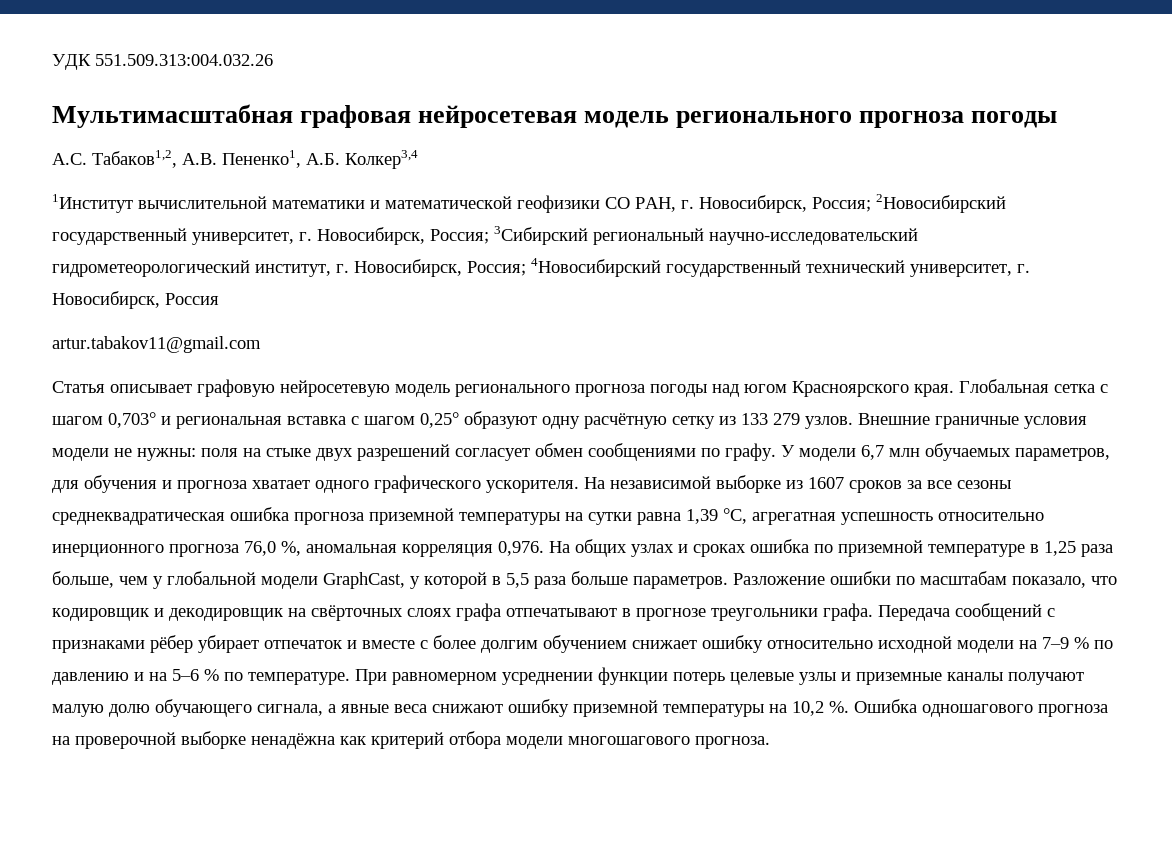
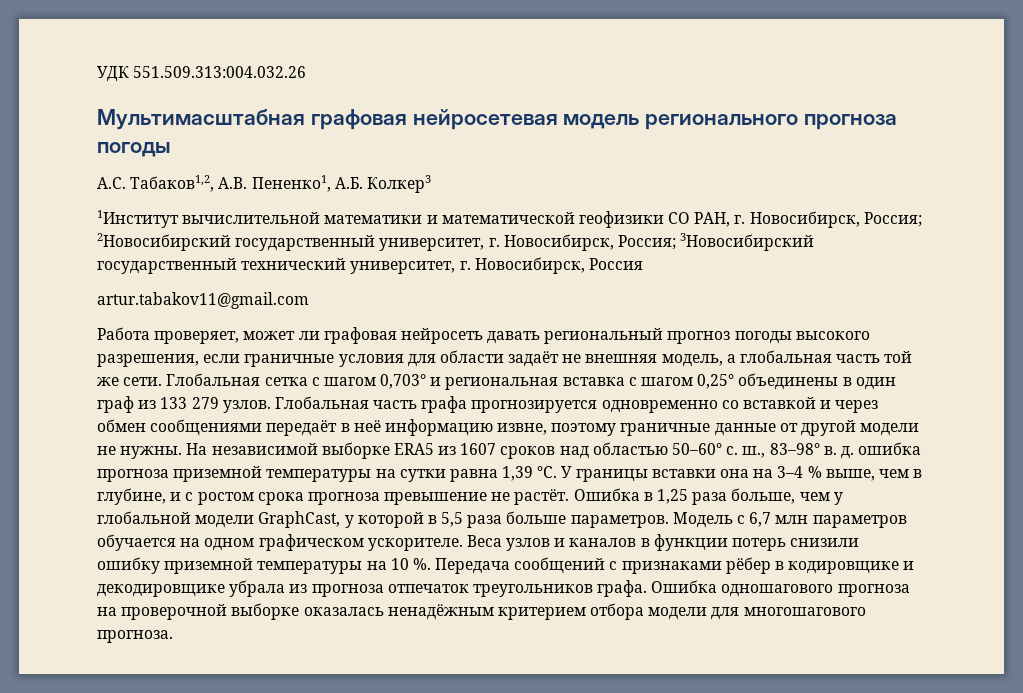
- А.С. Табаков1,2, А.В. Пененко1, А.Б. Колкер3,4
+ А.С. Табаков1,2, А.В. Пененко1, А.Б. Колкер3
- 1Институт вычислительной математики и математической геофизики СО РАН, г. Новосибирск, Россия; 2Новосибирский государственный университет, г. Новосибирск, Россия; 3Сибирский региональный научно-исследовательский гидрометеорологический институт, г. Новосибирск, Россия; 4Новосибирский государственный технический университет, г. Новосибирск, Россия
+ 1Институт вычислительной математики и математической геофизики СО РАН, г. Новосибирск, Россия; 2Новосибирский государственный университет, г. Новосибирск, Россия; 3Новосибирский государственный технический университет, г. Новосибирск, Россия
- Статья описывает графовую нейросетевую модель регионального прогноза погоды над югом Красноярского края.
+ Работа проверяет, может ли графовая нейросеть давать региональный прогноз погоды высокого разрешения, если граничные условия для области задаёт не внешняя модель, а глобальная часть той же сети.
- Глобальная сетка с шагом 0,703° и региональная вставка с шагом 0,25° образуют одну расчётную сетку из 133 279 узлов. Внешние граничные условия модели не нужны: поля на стыке двух разрешений согласует обмен сообщениями по графу. У модели 6,7 млн обучаемых параметров, для обучения и прогноза хватает одного графического ускорителя.
+ Глобальная сетка с шагом 0,703° и региональная вставка с шагом 0,25° объединены в один граф из 133 279 узлов. Глобальная часть графа прогнозируется одновременно со вставкой и через обмен сообщениями передаёт в неё информацию извне, поэтому граничные данные от другой модели не нужны.
- На независимой выборке из 1607 сроков за все сезоны среднеквадратическая ошибка прогноза приземной температуры на сутки равна 1,39 °C, агрегатная успешность относительно инерционного прогноза 76,0 %, аномальная корреляция 0,976. На общих узлах и сроках ошибка по приземной температуре в 1,25 раза больше, чем у глобальной модели GraphCast, у которой в 5,5 раза больше параметров.
+ На независимой выборке ERA5 из 1607 сроков над областью 50–60° с. ш., 83–98° в. д. ошибка прогноза приземной температуры на сутки равна 1,39 °C. У границы вставки она на 3–4 % выше, чем в глубине, и с ростом срока прогноза превышение не растёт. Ошибка в 1,25 раза больше, чем у глобальной модели GraphCast, у которой в 5,5 раза больше параметров.
- Разложение ошибки по масштабам показало, что кодировщик и декодировщик на свёрточных слоях графа отпечатывают в прогнозе треугольники графа.
+ Модель с 6,7 млн параметров обучается на одном графическом ускорителе. Веса узлов и каналов в функции потерь снизили ошибку приземной температуры на 10 %.
- Передача сообщений с признаками рёбер убирает отпечаток и вместе с более долгим обучением снижает ошибку относительно исходной модели на 7–9 % по давлению и на 5–6 % по температуре. При равномерном усреднении функции потерь целевые узлы и приземные каналы получают малую долю обучающего сигнала, а явные веса снижают ошибку приземной температуры на 10,2 %.
+ Передача сообщений с признаками рёбер в кодировщике и декодировщике убрала из прогноза отпечаток треугольников графа.
- Ошибка одношагового прогноза на проверочной выборке ненадёжна как критерий отбора модели многошагового прогноза.
+ Ошибка одношагового прогноза на проверочной выборке оказалась ненадёжным критерием отбора модели для многошагового прогноза.

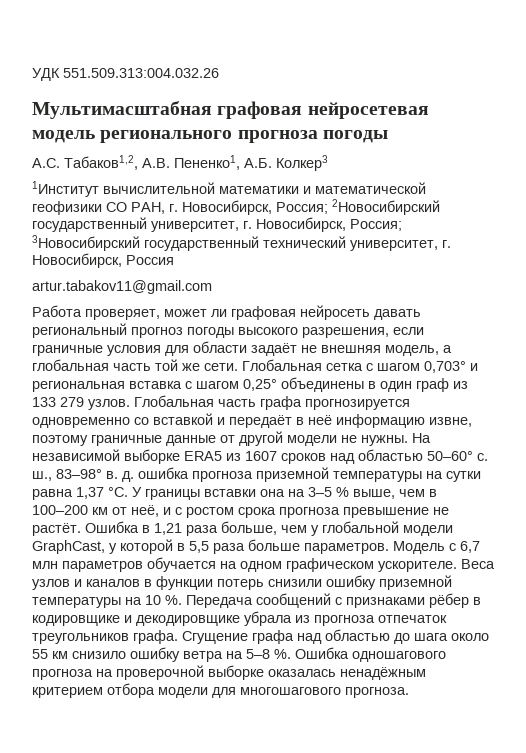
- Глобальная часть графа прогнозируется одновременно со вставкой и через обмен сообщениями передаёт в неё информацию извне, поэтому граничные данные от другой модели не нужны.
+ Глобальная часть графа прогнозируется одновременно со вставкой и передаёт в неё информацию извне, поэтому граничные данные от другой модели не нужны.
- На независимой выборке ERA5 из 1607 сроков над областью 50–60° с. ш., 83–98° в. д. ошибка прогноза приземной температуры на сутки равна 1,39 °C.
+ На независимой выборке ERA5 из 1607 сроков над областью 50–60° с. ш., 83–98° в. д. ошибка прогноза приземной температуры на сутки равна 1,37 °C.
- У границы вставки она на 3–4 % выше, чем в глубине, и с ростом срока прогноза превышение не растёт.
+ У границы вставки она на 3–5 % выше, чем в 100–200 км от неё, и с ростом срока прогноза превышение не растёт.
- Ошибка в 1,25 раза больше, чем у глобальной модели GraphCast, у которой в 5,5 раза больше параметров.
+ Ошибка в 1,21 раза больше, чем у глобальной модели GraphCast, у которой в 5,5 раза больше параметров.
+ Сгущение графа над областью до шага около 55 км снизило ошибку ветра на 5–8 %.

